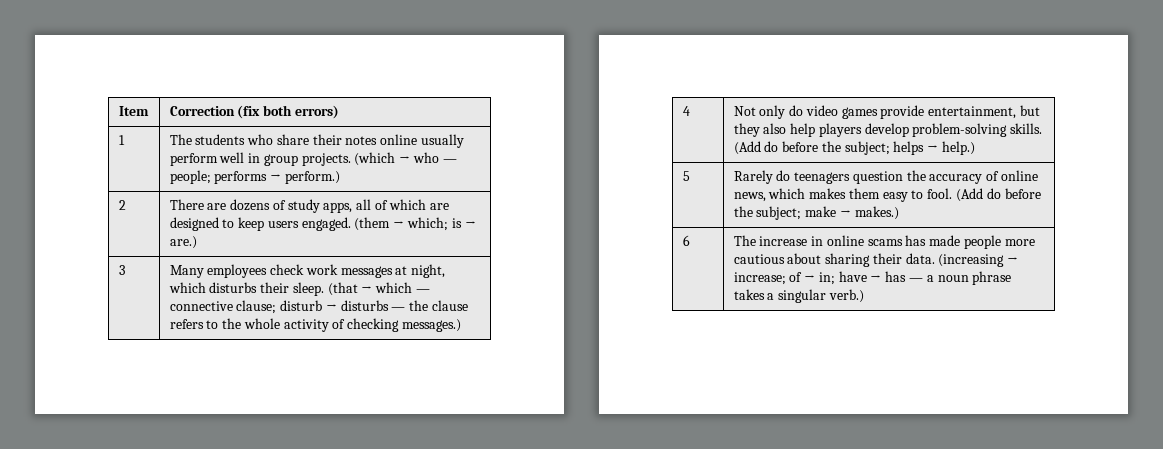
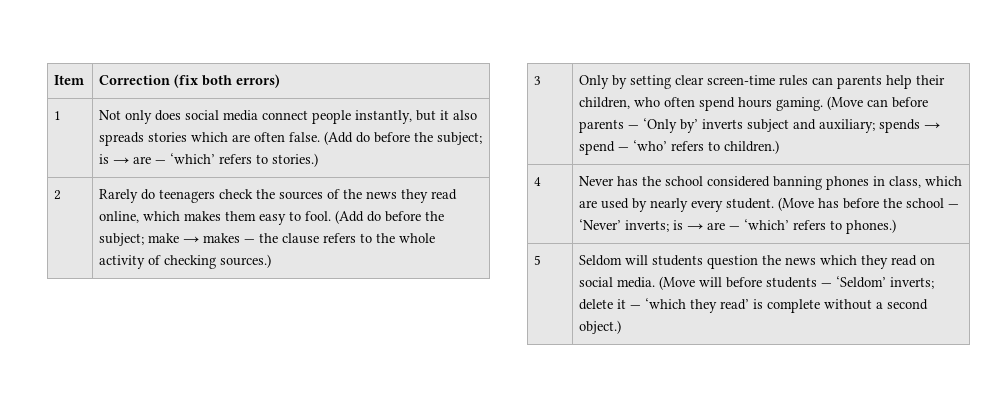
- 1 | The students who share their notes online usually perform well in group projects. (which → who — people; performs → perform.)
- 2 | There are dozens of study apps, all of which are designed to keep users engaged. (them → which; is → are.)
- 3 | Many employees check work messages at night, which disturbs their sleep. (that → which — connective clause; disturb → disturbs — the clause refers to the whole activity of checking messages.)
- 4 | Not only do video games provide entertainment, but they also help players develop problem-solving skills. (Add do before the subject; helps → help.)
- 5 | Rarely do teenagers question the accuracy of online news, which makes them easy to fool. (Add do before the subject; make → makes.)
- 6 | The increase in online scams has made people more cautious about sharing their data. (increasing → increase; of → in; have → has — a noun phrase takes a singular verb.)
+ 1 | Not only does social media connect people instantly, but it also spreads stories which are often false. (Add do before the subject; is → are — ‘which’ refers to stories.)
+ 2 | Rarely do teenagers check the sources of the news they read online, which makes them easy to fool. (Add do before the subject; make → makes — the clause refers to the whole activity of checking sources.)
+ 3 | Only by setting clear screen-time rules can parents help their children, who often spend hours gaming. (Move can before parents — ‘Only by’ inverts subject and auxiliary; spends → spend — ‘who’ refers to children.)
+ 4 | Never has the school considered banning phones in class, which are used by nearly every student. (Move has before the school — ‘Never’ inverts; is → are — ‘which’ refers to phones.)
+ 5 | Seldom will students question the news which they read on social media. (Move will before students — ‘Seldom’ inverts; delete it — ‘which they read’ is complete without a second object.)

